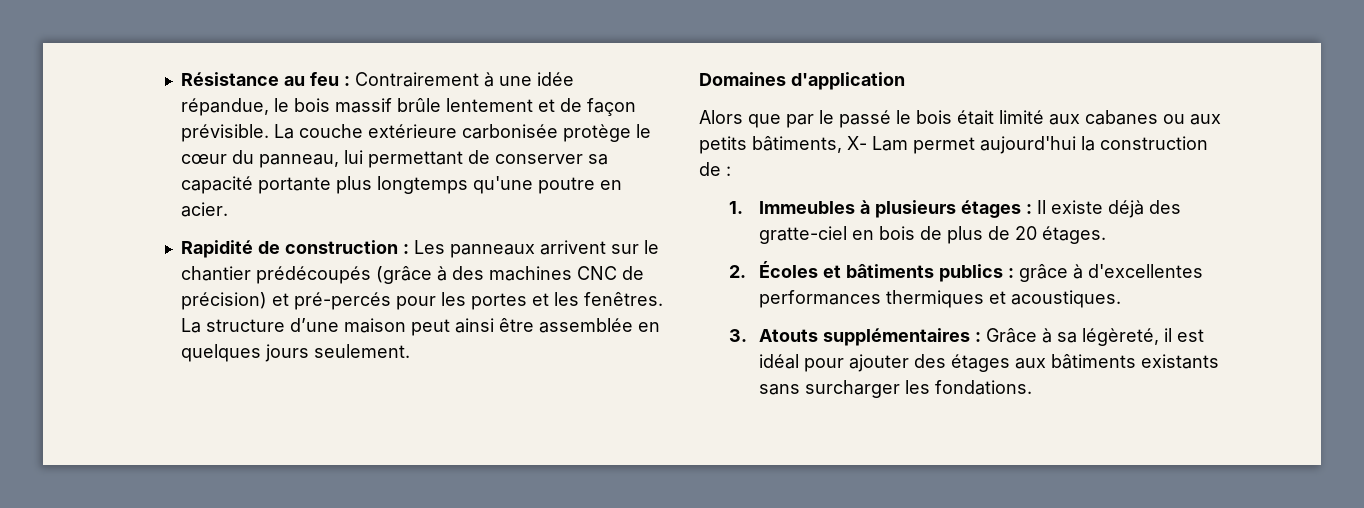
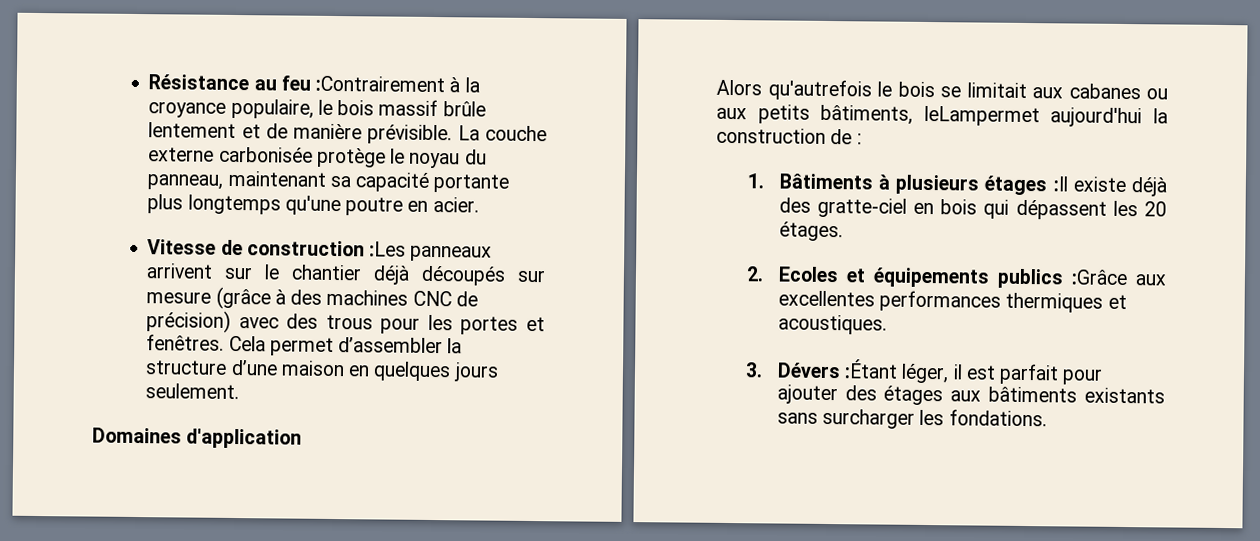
- Résistance au feu : Contrairement à une idée répandue, le bois massif brûle lentement et de façon prévisible.
+ Résistance au feu :Contrairement à la croyance populaire, le bois massif brûle lentement et de manière prévisible.
- La couche extérieure carbonisée protège le cœur du panneau, lui permettant de conserver sa capacité portante plus longtemps qu'une poutre en acier.
+ La couche externe carbonisée protège le noyau du panneau, maintenant sa capacité portante plus longtemps qu'une poutre en acier.
- Rapidité de construction : Les panneaux arrivent sur le chantier prédécoupés (grâce à des machines CNC de précision) et pré-percés pour les portes et les fenêtres. La structure d’une maison peut ainsi être assemblée en quelques jours seulement.
+ Vitesse de construction :Les panneaux arrivent sur le chantier déjà découpés sur mesure (grâce à des machines CNC de précision) avec des trous pour les portes et fenêtres. Cela permet d’assembler la structure d’une maison en quelques jours seulement.
- Alors que par le passé le bois était limité aux cabanes ou aux petits bâtiments, X- Lam permet aujourd'hui la construction de :
+ Alors qu'autrefois le bois se limitait aux cabanes ou aux petits bâtiments, leLampermet aujourd'hui la construction de :
- 1. Immeubles à plusieurs étages : Il existe déjà des gratte-ciel en bois de plus de 20 étages.
+ 1. Bâtiments à plusieurs étages :Il existe déjà des gratte-ciel en bois qui dépassent les 20 étages.
- 2. Écoles et bâtiments publics : grâce à d'excellentes performances thermiques et acoustiques.
+ 2. Ecoles et équipements publics :Grâce aux excellentes performances thermiques et acoustiques.
- 3. Atouts supplémentaires : Grâce à sa légèreté, il est idéal pour ajouter des étages aux bâtiments existants sans surcharger les fondations.
+ 3. Dévers :Étant léger, il est parfait pour ajouter des étages aux bâtiments existants sans surcharger les fondations.

